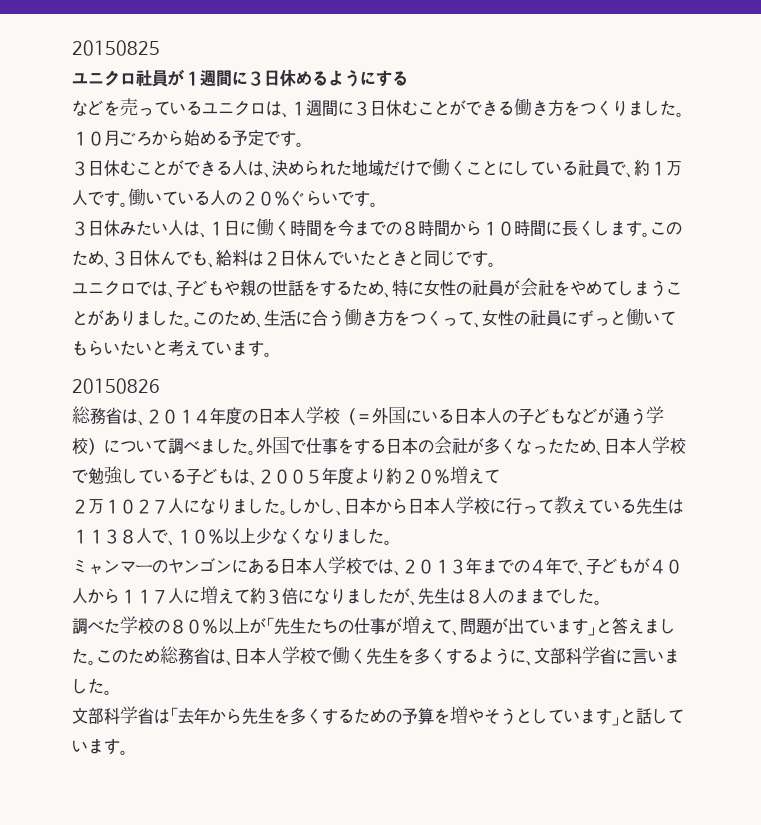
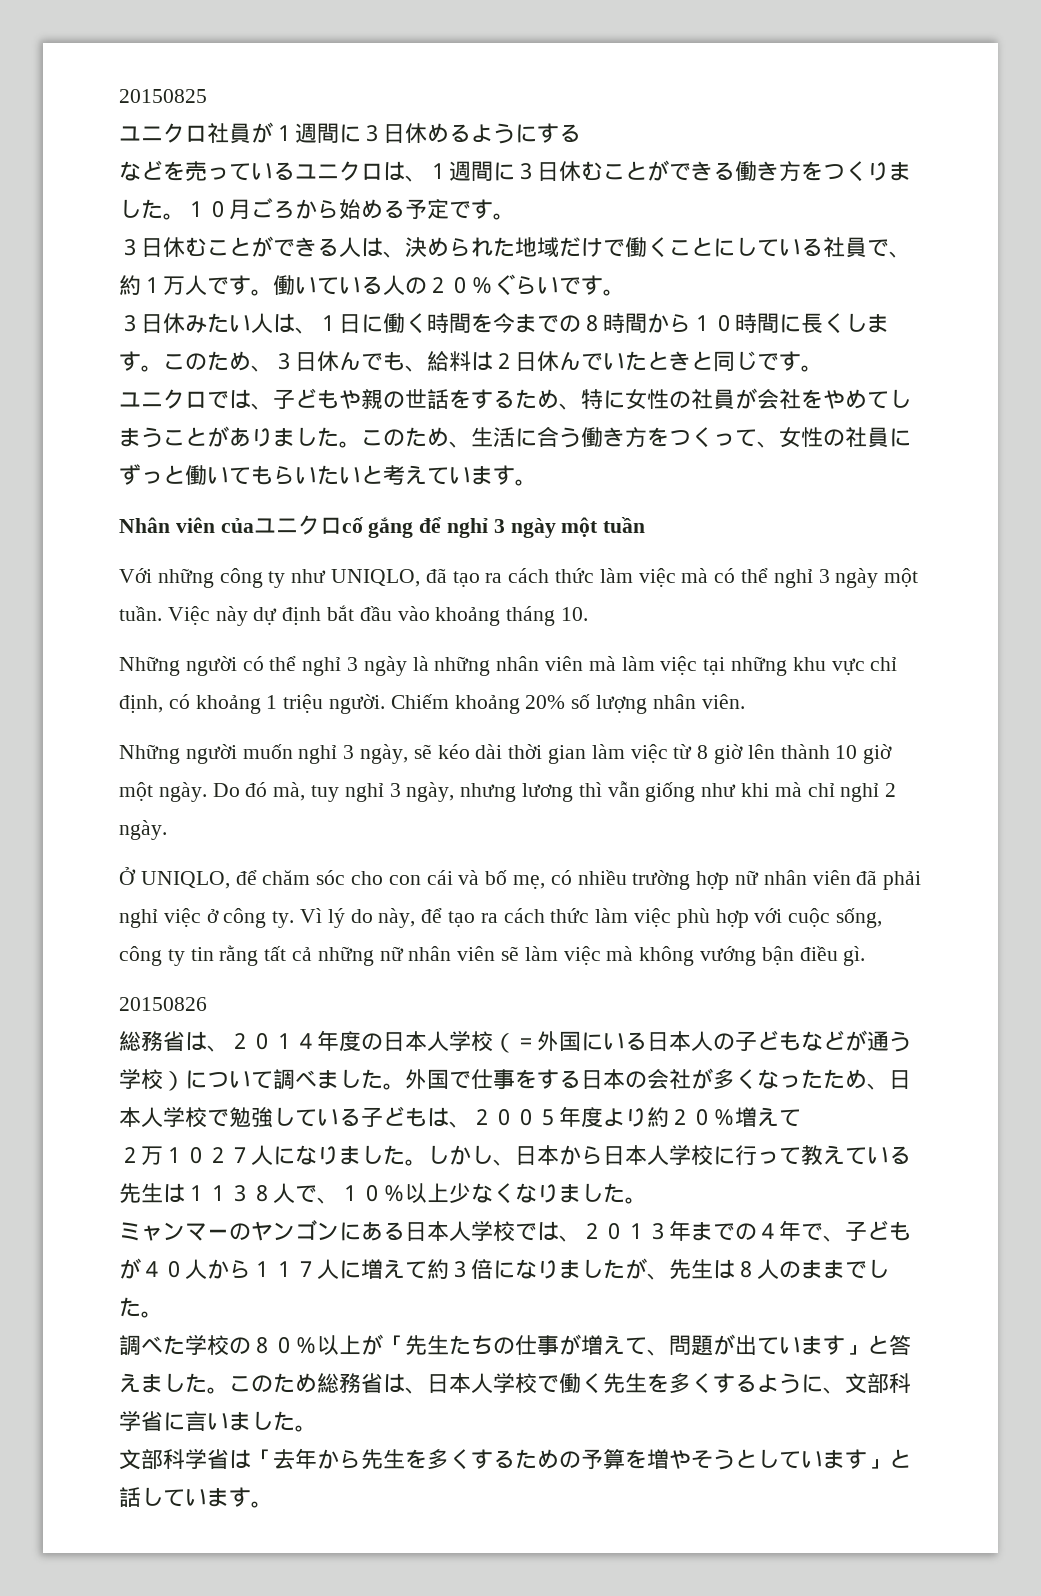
+ Nhân viên củaユニクロcố gắng để nghỉ 3 ngày một tuần
+ Với những công ty như UNIQLO, đã tạo ra cách thức làm việc mà có thể nghỉ 3 ngày một tuần. Việc này dự định bắt đầu vào khoảng tháng 10.
+ Những người có thể nghỉ 3 ngày là những nhân viên mà làm việc tại những khu vực chỉ định, có khoảng 1 triệu người. Chiếm khoảng 20% số lượng nhân viên.
+ Những người muốn nghỉ 3 ngày, sẽ kéo dài thời gian làm việc từ 8 giờ lên thành 10 giờ một ngày. Do đó mà, tuy nghỉ 3 ngày, nhưng lương thì vẫn giống như khi mà chỉ nghỉ 2 ngày.
+ Ở UNIQLO, để chăm sóc cho con cái và bố mẹ, có nhiều trường hợp nữ nhân viên đã phải nghỉ việc ở công ty. Vì lý do này, để tạo ra cách thức làm việc phù hợp với cuộc sống, công ty tin rằng tất cả những nữ nhân viên sẽ làm việc mà không vướng bận điều gì.

